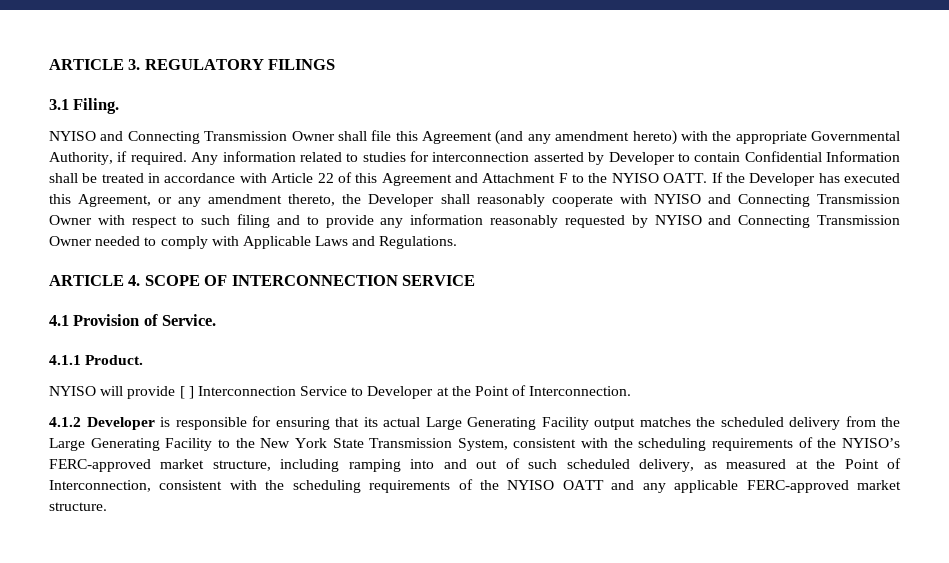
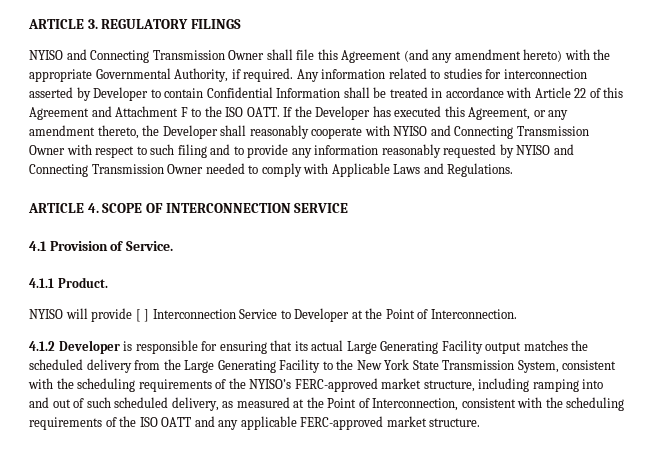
- 3.1 Filing.
- Any information related to studies for interconnection asserted by Developer to contain Confidential Information shall be treated in accordance with Article 22 of this Agreement and Attachment F to the NYISO OATT.
+ Any information related to studies for interconnection asserted by Developer to contain Confidential Information shall be treated in accordance with Article 22 of this Agreement and Attachment F to the ISO OATT.
- 4.1.2 Developer is responsible for ensuring that its actual Large Generating Facility output matches the scheduled delivery from the Large Generating Facility to the New York State Transmission System, consistent with the scheduling requirements of the NYISO’s FERC-approved market structure, including ramping into and out of such scheduled delivery, as measured at the Point of Interconnection, consistent with the scheduling requirements of the NYISO OATT and any applicable FERC-approved market structure.
+ 4.1.2 Developer is responsible for ensuring that its actual Large Generating Facility output matches the scheduled delivery from the Large Generating Facility to the New York State Transmission System, consistent with the scheduling requirements of the NYISO’s FERC-approved market structure, including ramping into and out of such scheduled delivery, as measured at the Point of Interconnection, consistent with the scheduling requirements of the ISO OATT and any applicable FERC-approved market structure.

